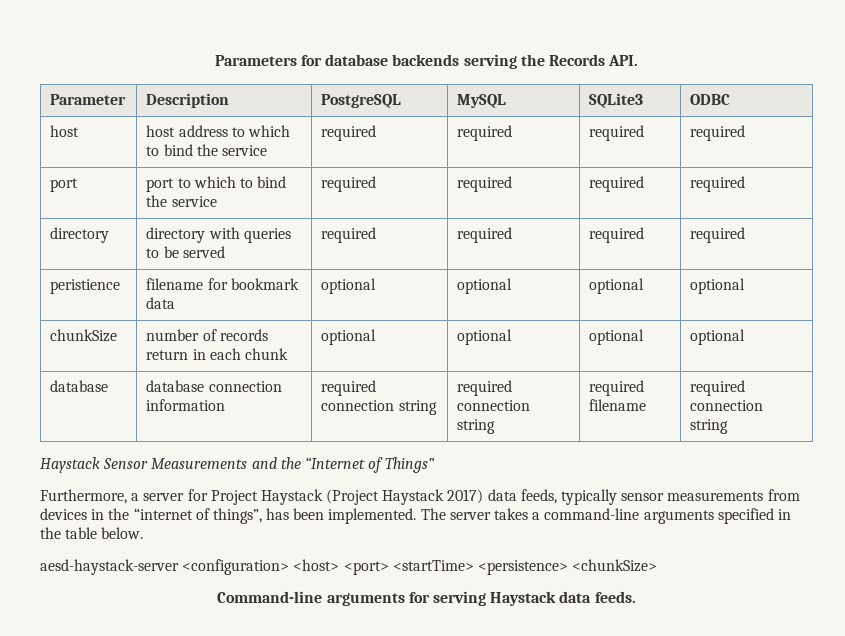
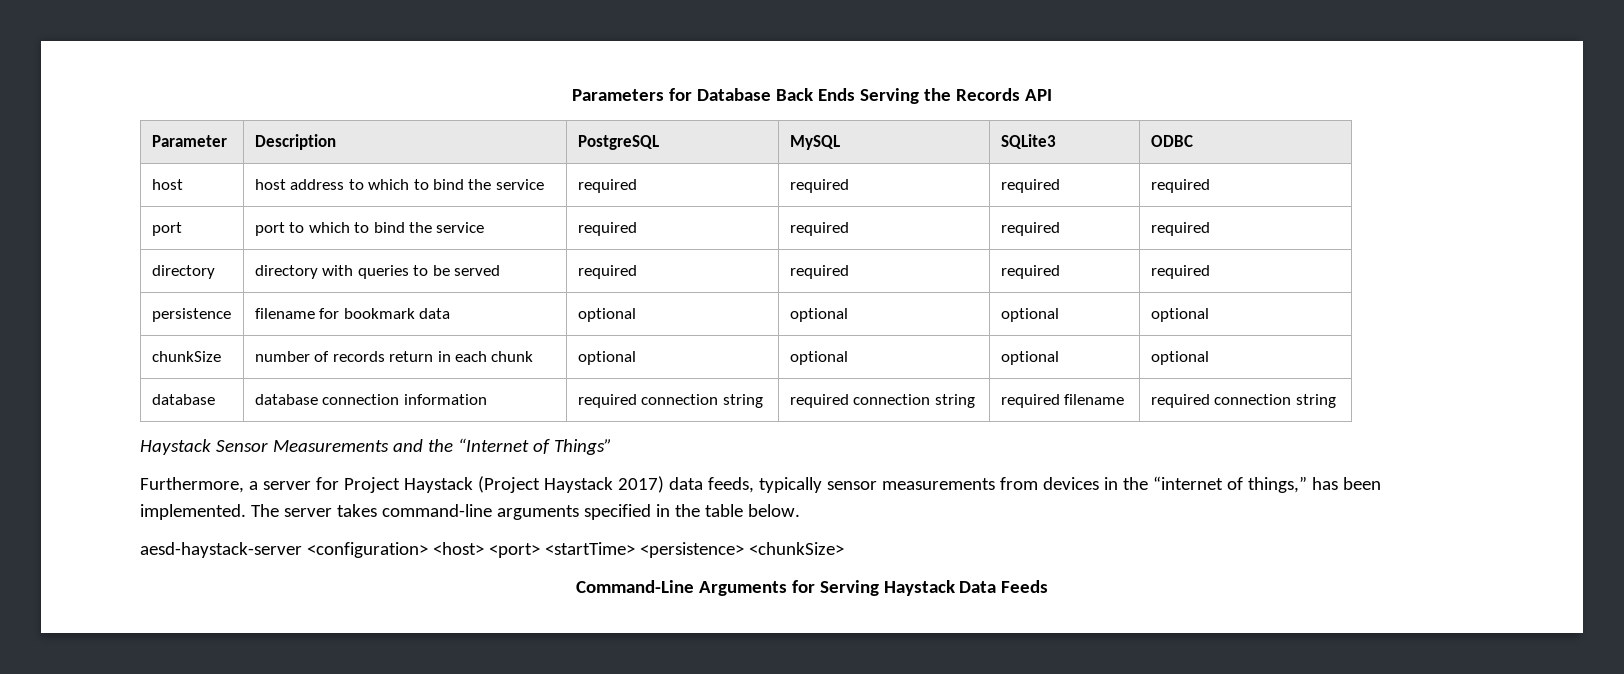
- Parameters for database backends serving the Records API.
+ Parameters for Database Back Ends Serving the Records API
- peristience | filename for bookmark data | optional | optional | optional | optional
+ persistence | filename for bookmark data | optional | optional | optional | optional
- Furthermore, a server for Project Haystack (Project Haystack 2017) data feeds, typically sensor measurements from devices in the “internet of things”, has been implemented.
+ Furthermore, a server for Project Haystack (Project Haystack 2017) data feeds, typically sensor measurements from devices in the “internet of things,” has been implemented.
- The server takes a command-line arguments specified in the table below.
+ The server takes command-line arguments specified in the table below.
- Command-line arguments for serving Haystack data feeds.
+ Command-Line Arguments for Serving Haystack Data Feeds

